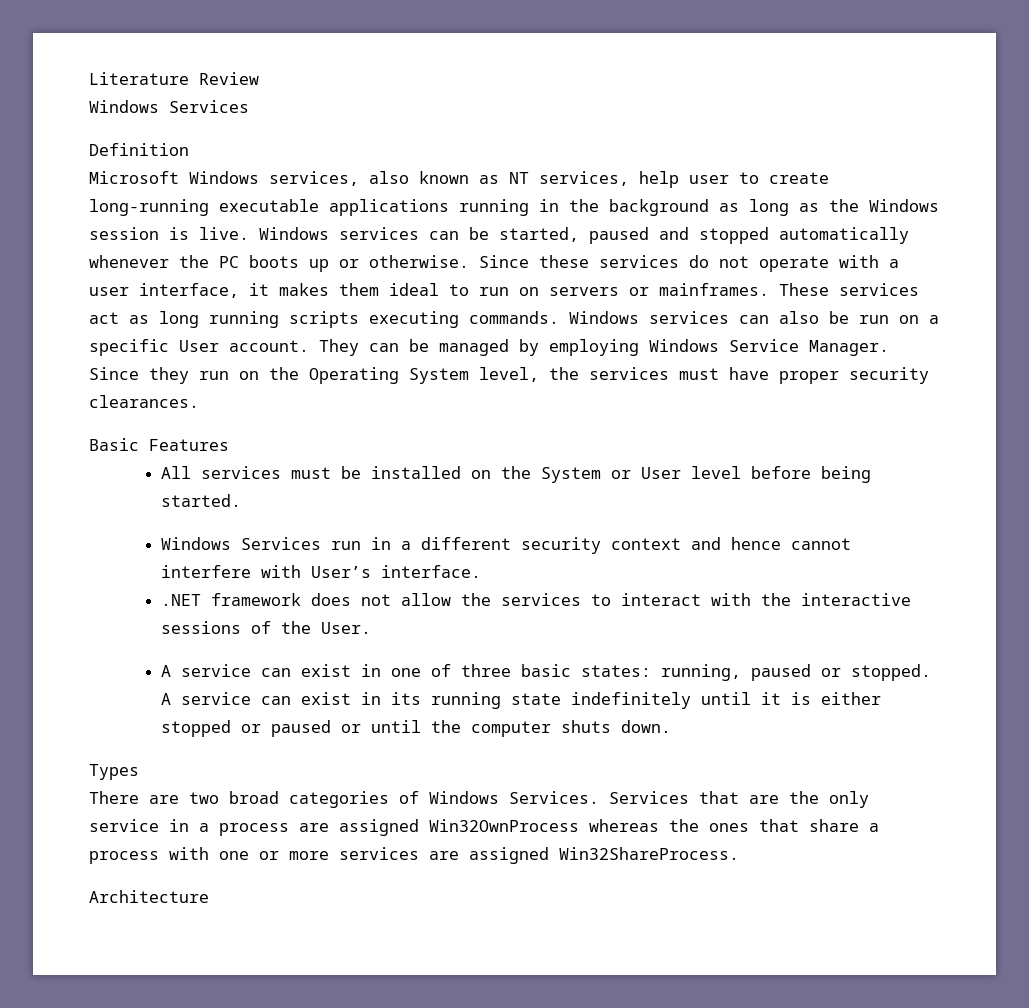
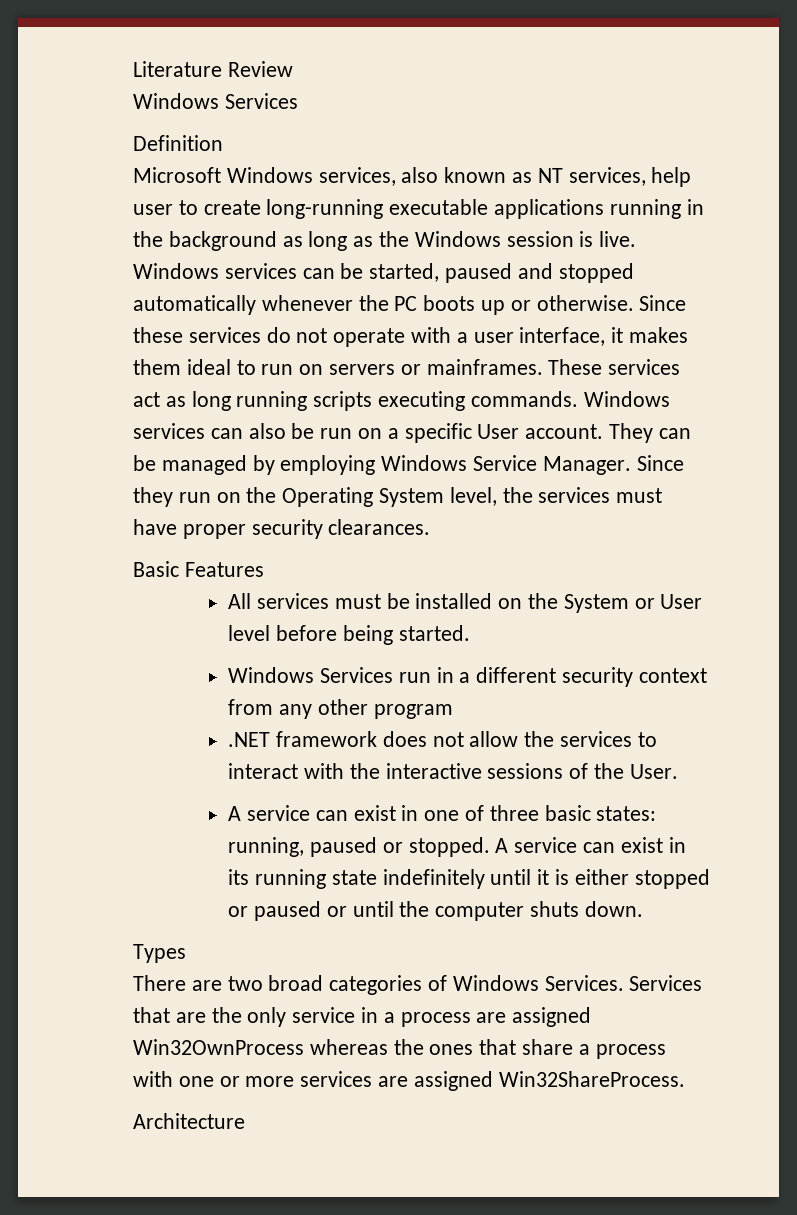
- Windows Services run in a different security context and hence cannot interfere with User’s interface.
+ Windows Services run in a different security context from any other program

